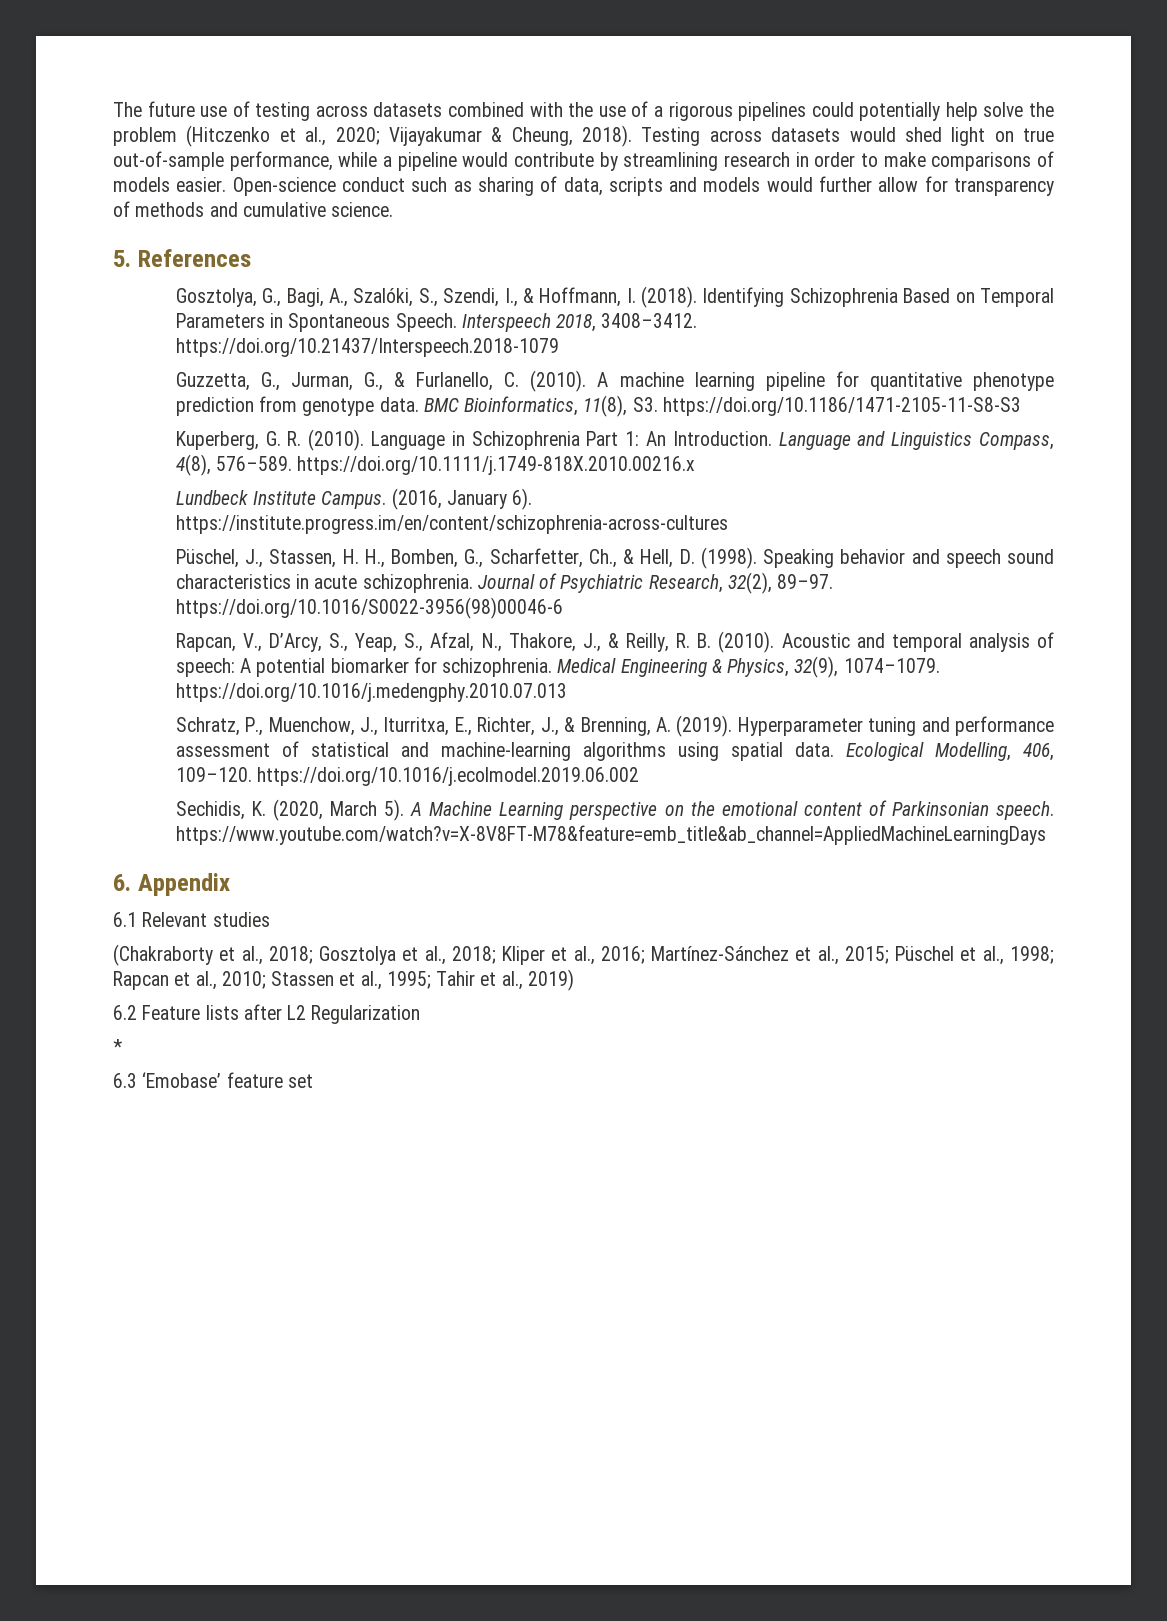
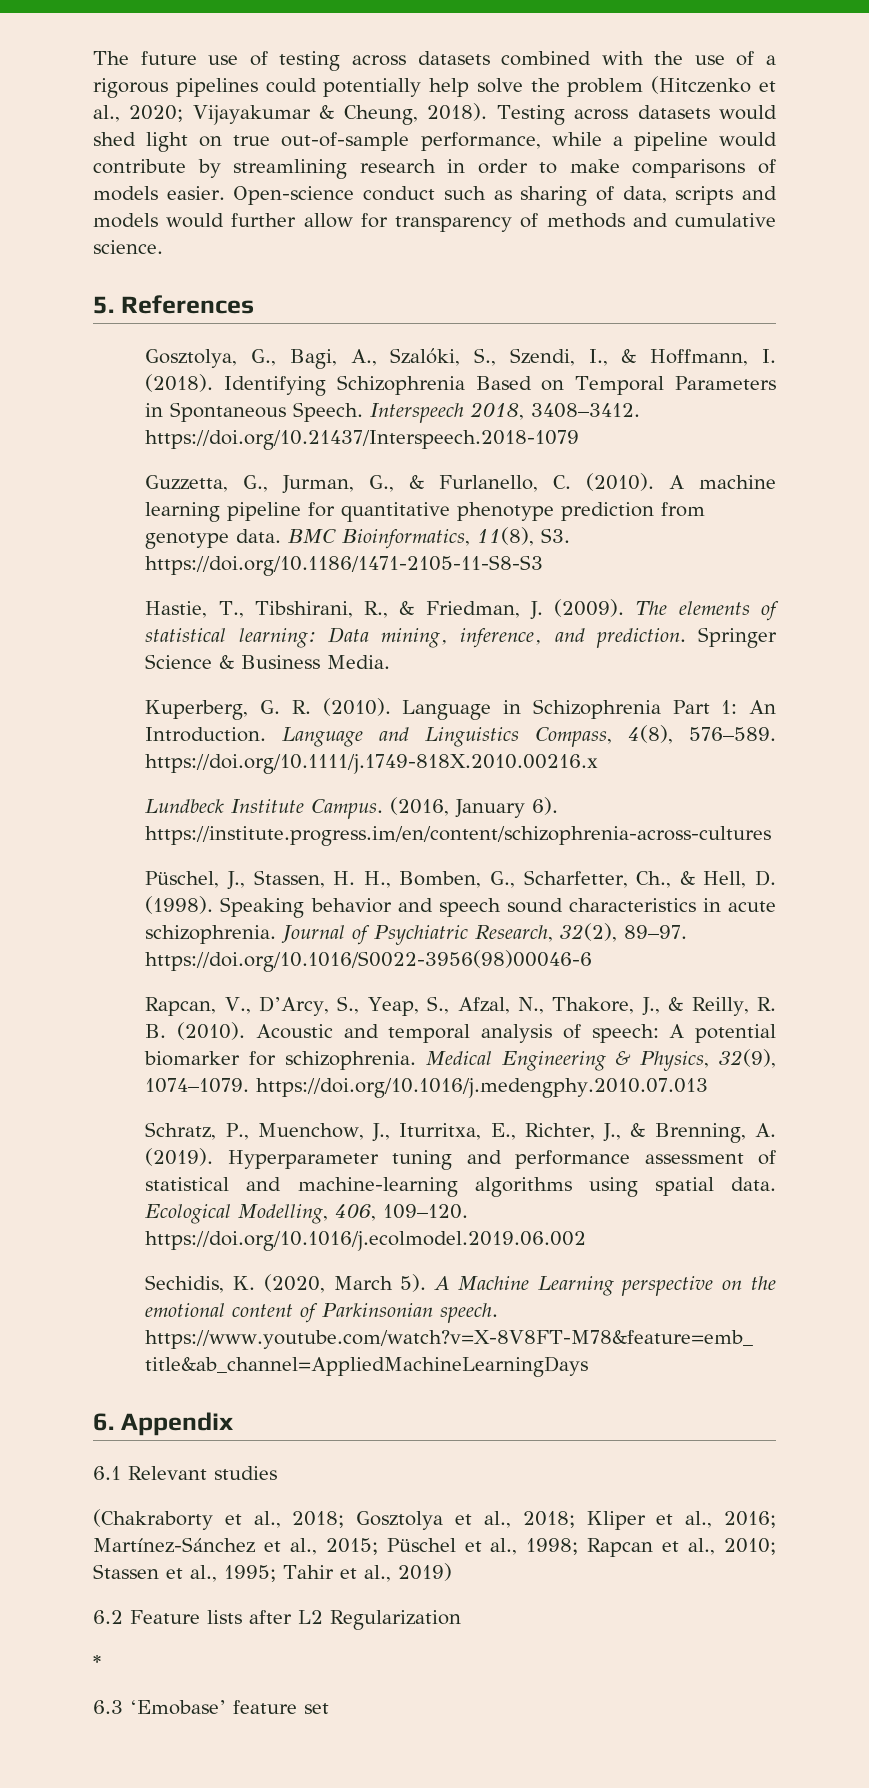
+ Hastie, T., Tibshirani, R., & Friedman, J. (2009). The elements of statistical learning: Data mining, inference, and prediction. Springer Science & Business Media.

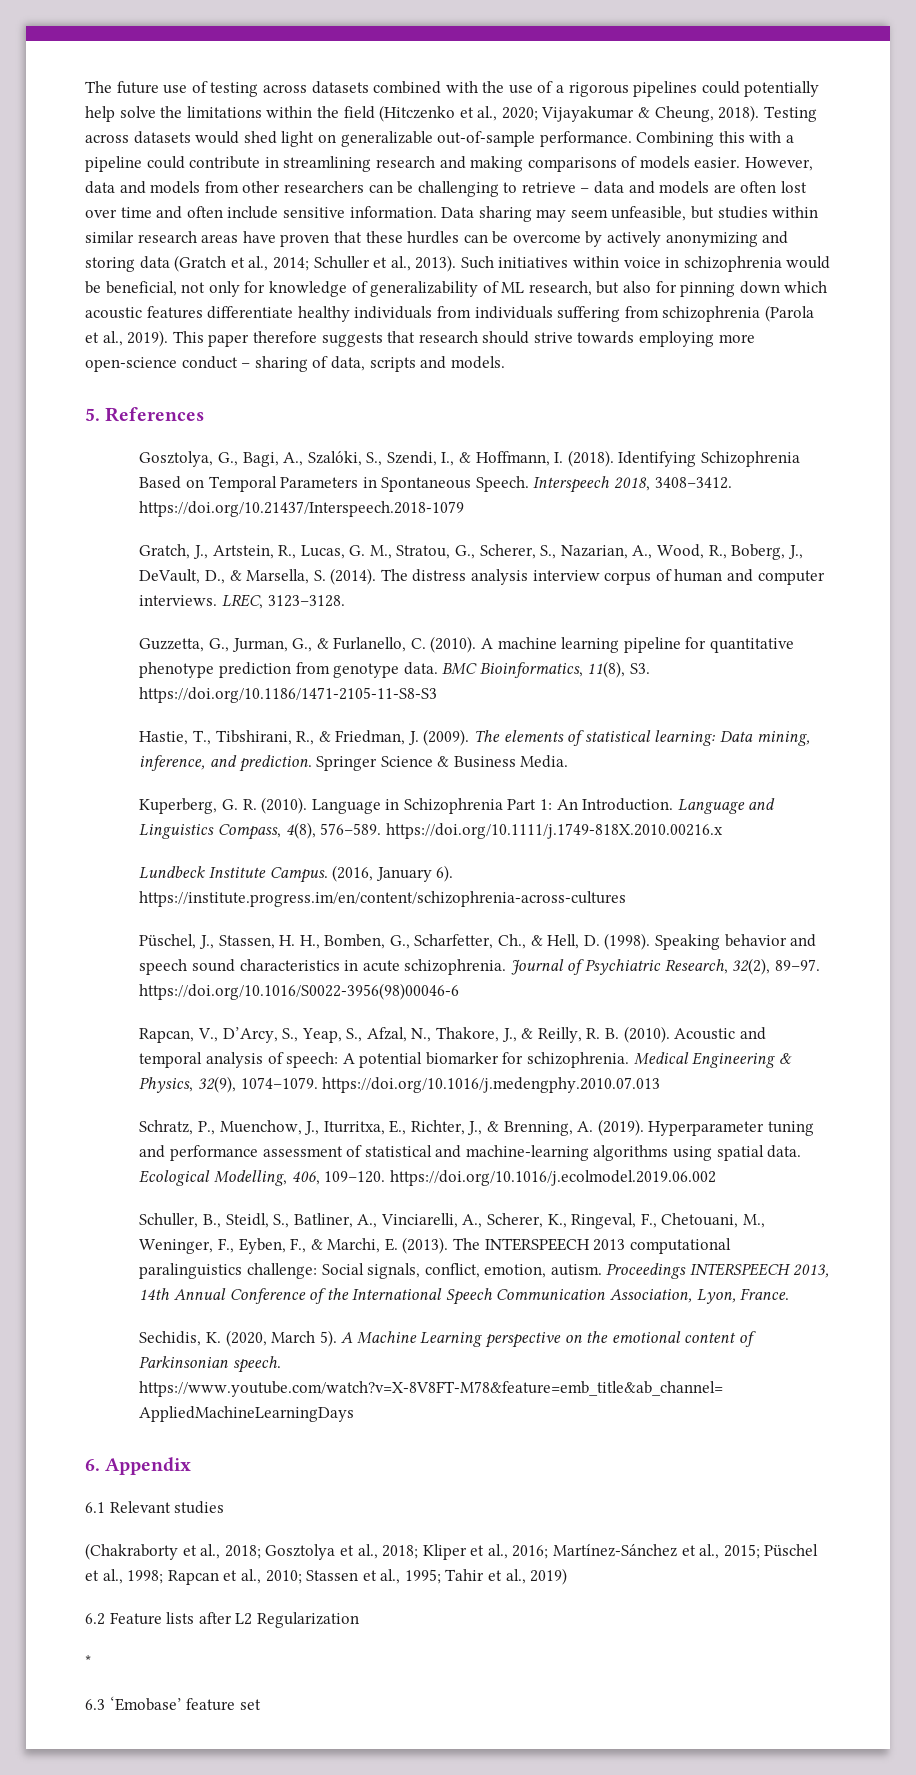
- The future use of testing across datasets combined with the use of a rigorous pipelines could potentially help solve the problem (Hitczenko et al., 2020; Vijayakumar & Cheung, 2018).
+ The future use of testing across datasets combined with the use of a rigorous pipelines could potentially help solve the limitations within the field (Hitczenko et al., 2020; Vijayakumar & Cheung, 2018).
- Testing across datasets would shed light on true out-of-sample performance, while a pipeline would contribute by streamlining research in order to make comparisons of models easier. Open-science conduct such as sharing of data, scripts and models would further allow for transparency of methods and cumulative science.
+ Testing across datasets would shed light on generalizable out-of-sample performance. Combining this with a pipeline could contribute in streamlining research and making comparisons of models easier. However, data and models from other researchers can be challenging to retrieve – data and models are often lost over time and often include sensitive information. Data sharing may seem unfeasible, but studies within similar research areas have proven that these hurdles can be overcome by actively anonymizing and storing data (Gratch et al., 2014; Schuller et al., 2013). Such initiatives within voice in schizophrenia would be beneficial, not only for knowledge of generalizability of ML research, but also for pinning down which acoustic features differentiate healthy individuals from individuals suffering from schizophrenia (Parola et al., 2019). This paper therefore suggests that research should strive towards employing more open-science conduct – sharing of data, scripts and models.
+ Gratch, J., Artstein, R., Lucas, G. M., Stratou, G., Scherer, S., Nazarian, A., Wood, R., Boberg, J., DeVault, D., & Marsella, S. (2014). The distress analysis interview corpus of human and computer interviews. LREC, 3123–3128.
+ Schuller, B., Steidl, S., Batliner, A., Vinciarelli, A., Scherer, K., Ringeval, F., Chetouani, M., Weninger, F., Eyben, F., & Marchi, E. (2013). The INTERSPEECH 2013 computational paralinguistics challenge: Social signals, conflict, emotion, autism. Proceedings INTERSPEECH 2013, 14th Annual Conference of the International Speech Communication Association, Lyon, France.

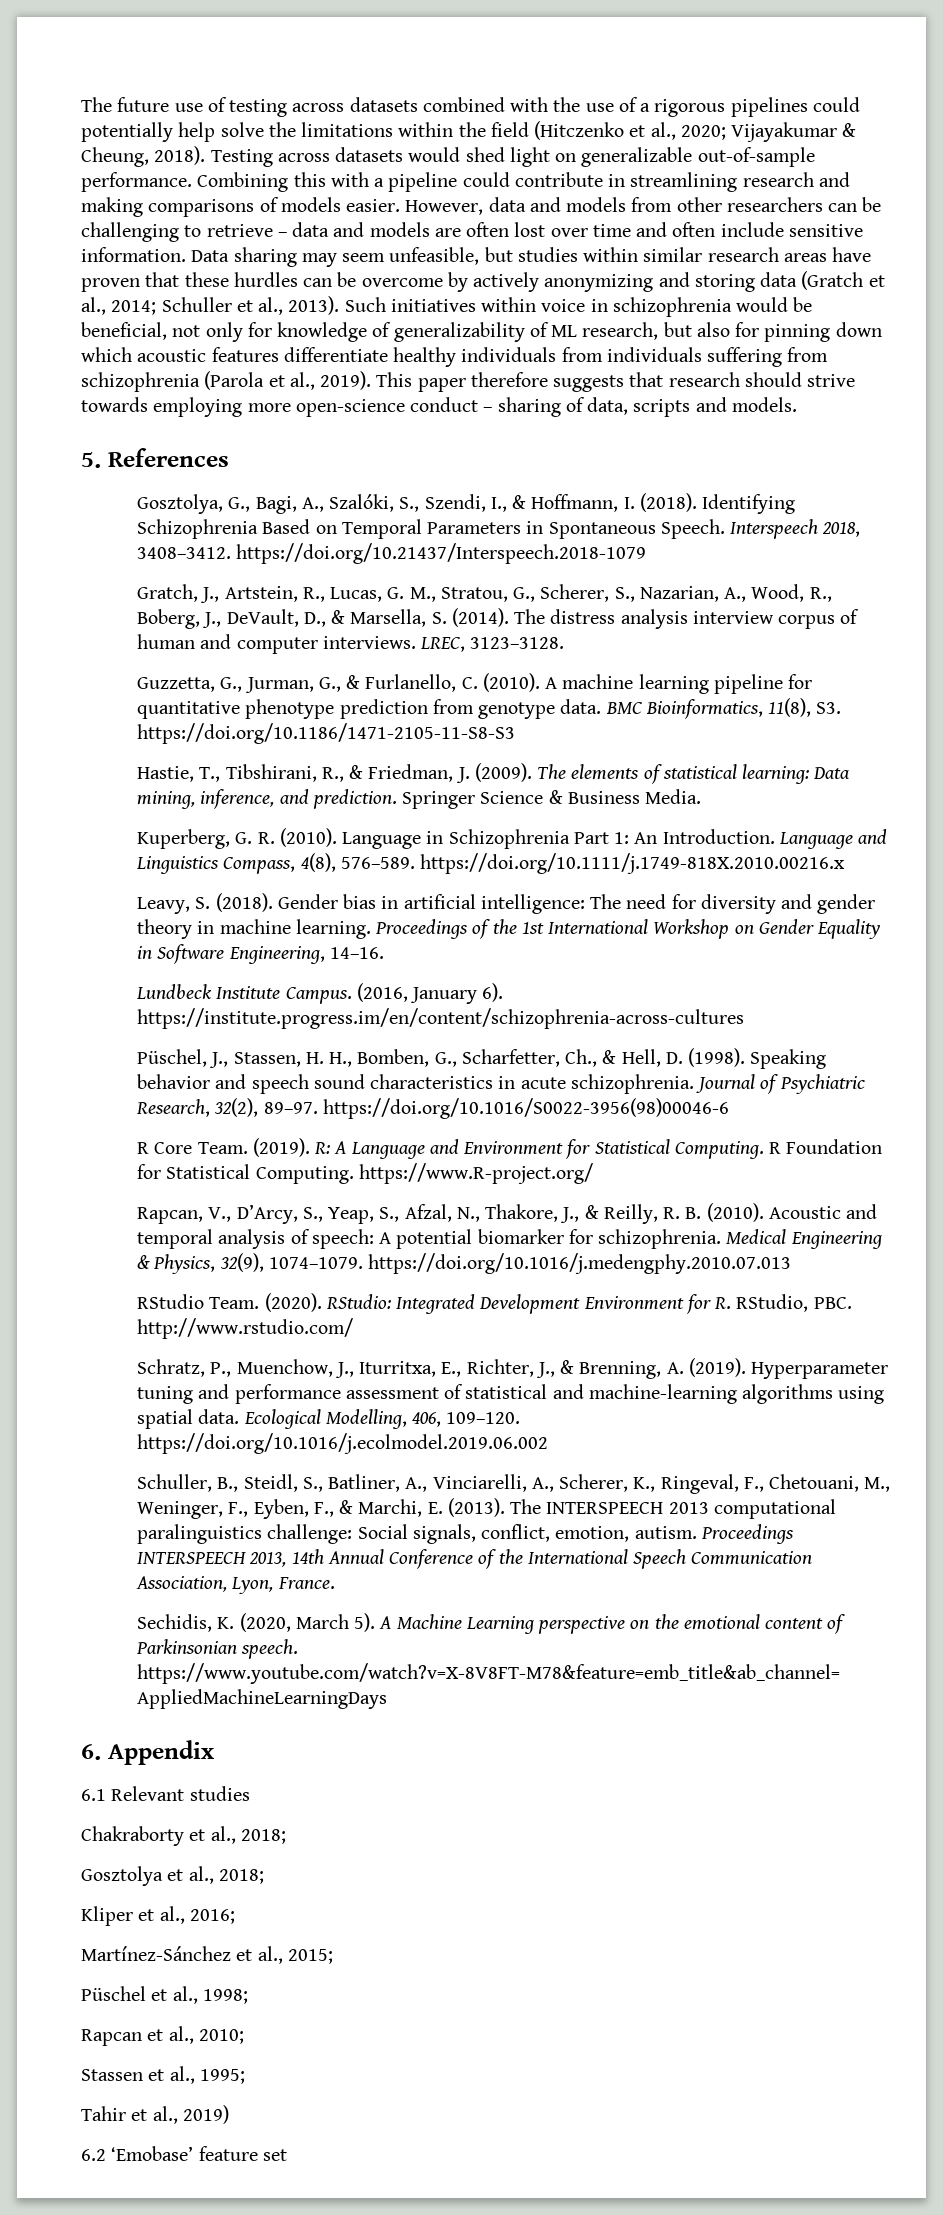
+ Leavy, S. (2018). Gender bias in artificial intelligence: The need for diversity and gender theory in machine learning. Proceedings of the 1st International Workshop on Gender Equality in Software Engineering, 14–16.
+ R Core Team. (2019). R: A Language and Environment for Statistical Computing. R Foundation for Statistical Computing. https://www.R-project.org/
+ RStudio Team. (2020). RStudio: Integrated Development Environment for R. RStudio, PBC. http://www.rstudio.com/
- (Chakraborty et al., 2018; Gosztolya et al., 2018; Kliper et al., 2016; Martínez-Sánchez et al., 2015; Püschel et al., 1998; Rapcan et al., 2010; Stassen et al., 1995; Tahir et al., 2019)
+ Chakraborty et al., 2018;
+ Gosztolya et al., 2018;
+ Kliper et al., 2016;
+ Martínez-Sánchez et al., 2015;
+ Püschel et al., 1998;
+ Rapcan et al., 2010;
+ Stassen et al., 1995;
+ Tahir et al., 2019)
- 6.2 Feature lists after L2 Regularization
- *
- 6.3 ‘Emobase’ feature set
+ 6.2 ‘Emobase’ feature set

